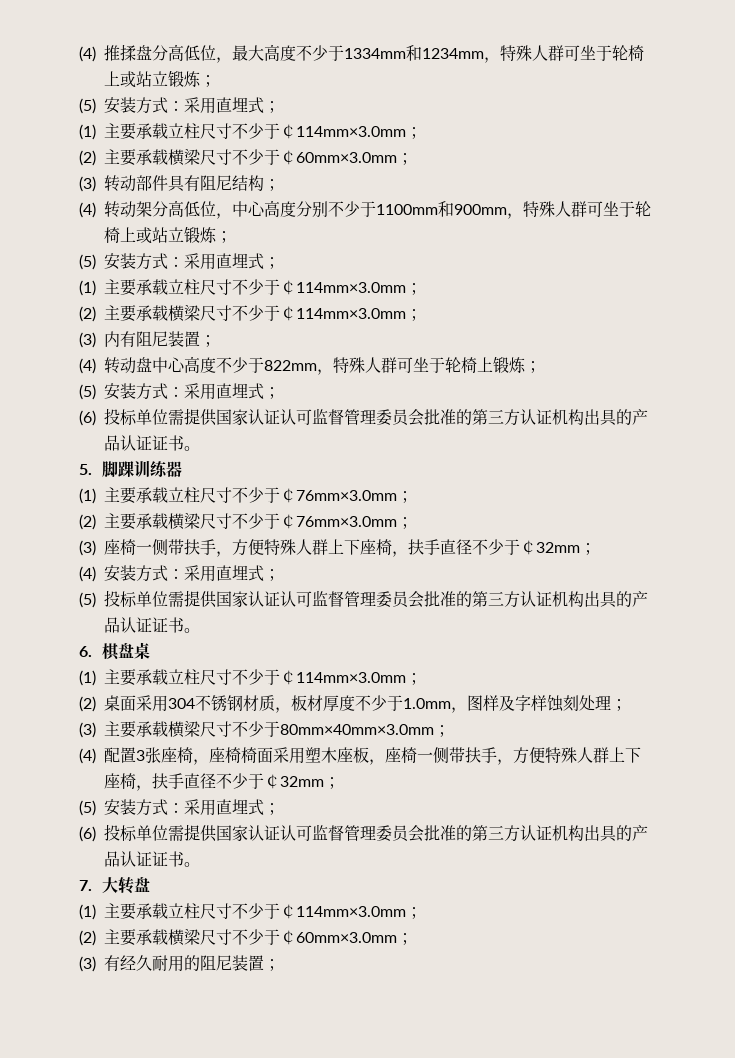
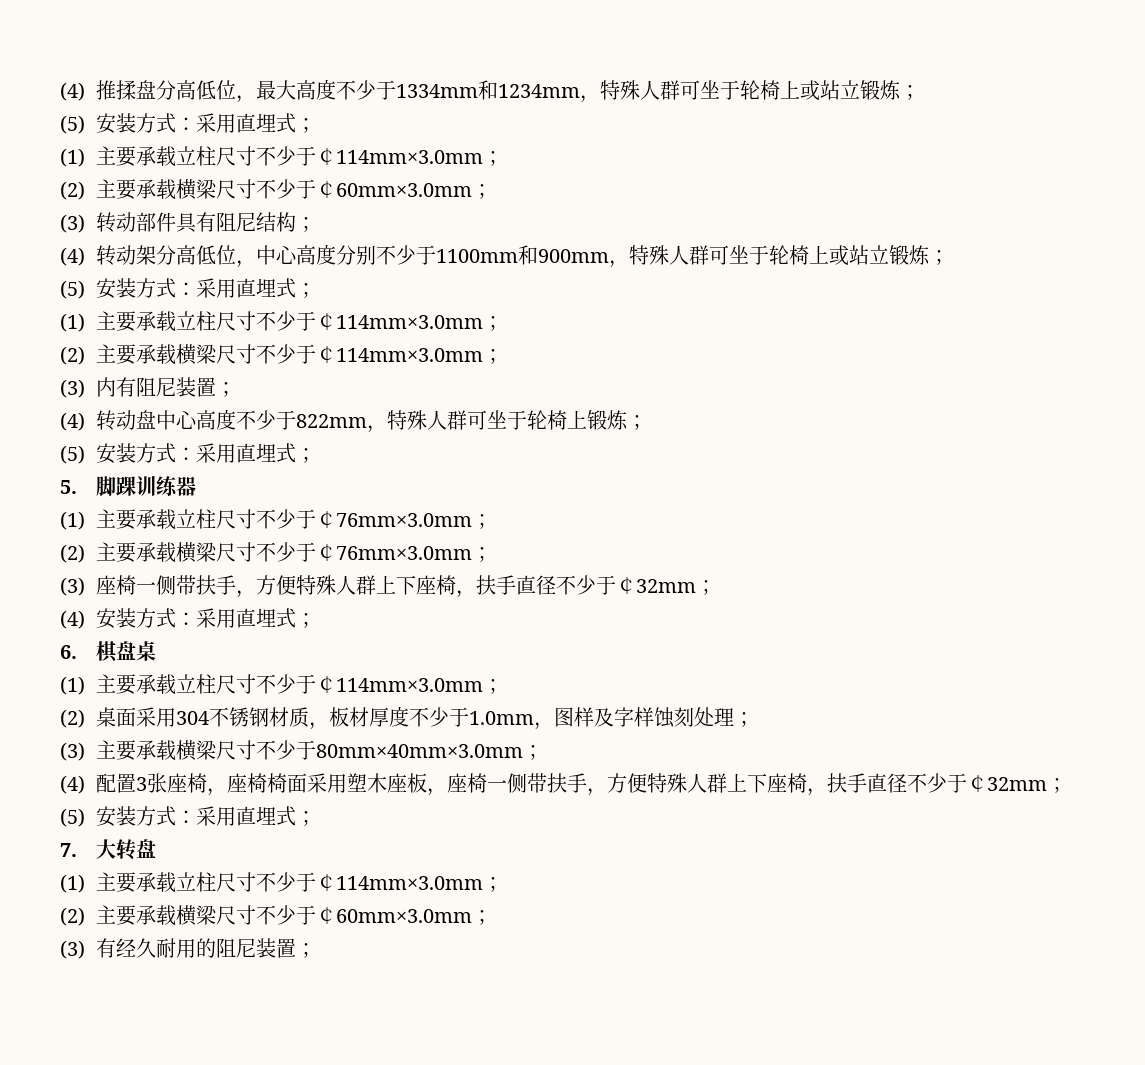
  (4)转动盘中心高度不少于822mm，特殊人群可坐于轮椅上锻炼；
  (5)安装方式：采用直埋式；
- (6)投标单位需提供国家认证认可监督管理委员会批准的第三方认证机构出具的产品认证证书。
- (5)投标单位需提供国家认证认可监督管理委员会批准的第三方认证机构出具的产品认证证书。
  (4)配置3张座椅，座椅椅面采用塑木座板，座椅一侧带扶手，方便特殊人群上下座椅，扶手直径不少于￠32mm；
  (5)安装方式：采用直埋式；
- (6)投标单位需提供国家认证认可监督管理委员会批准的第三方认证机构出具的产品认证证书。

